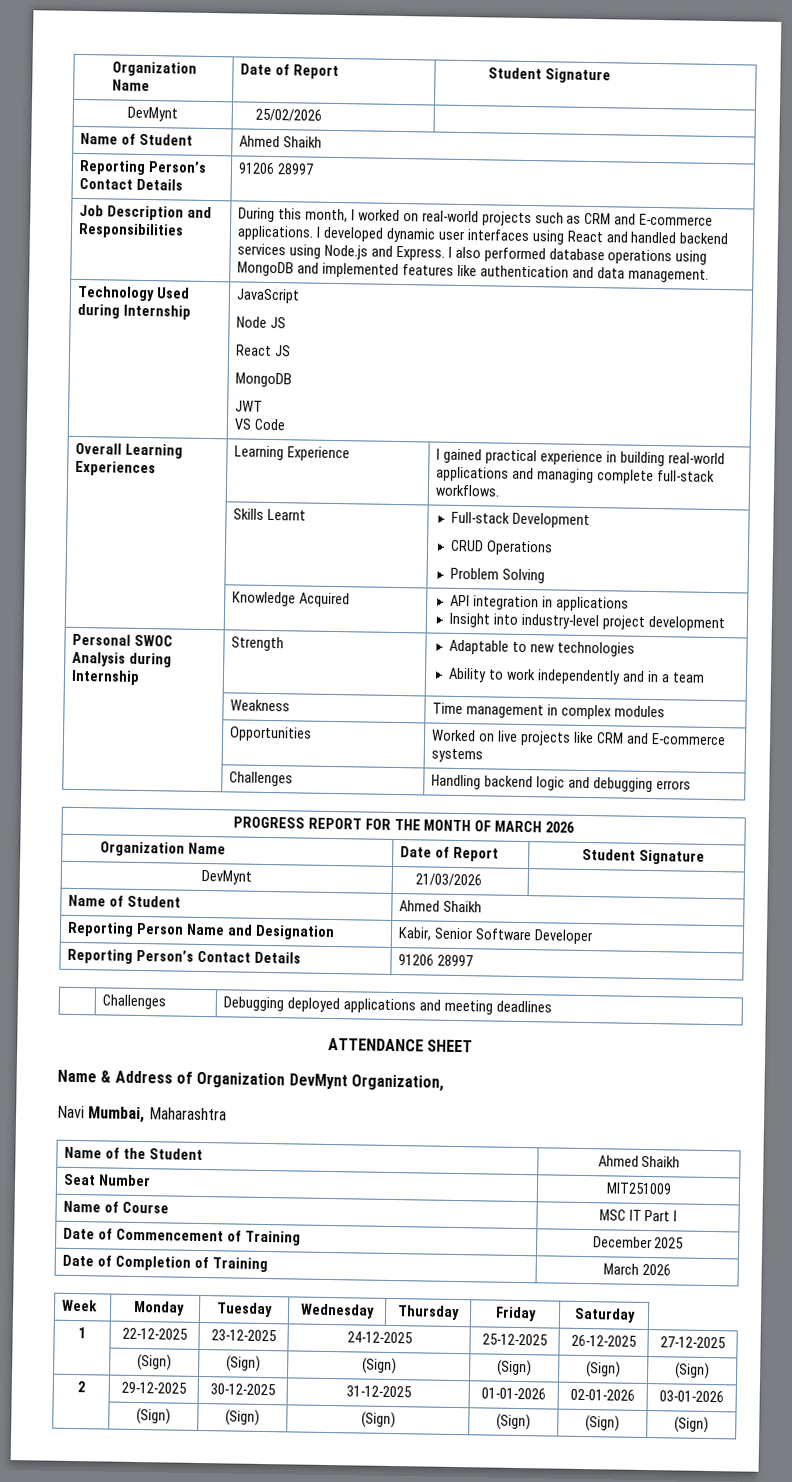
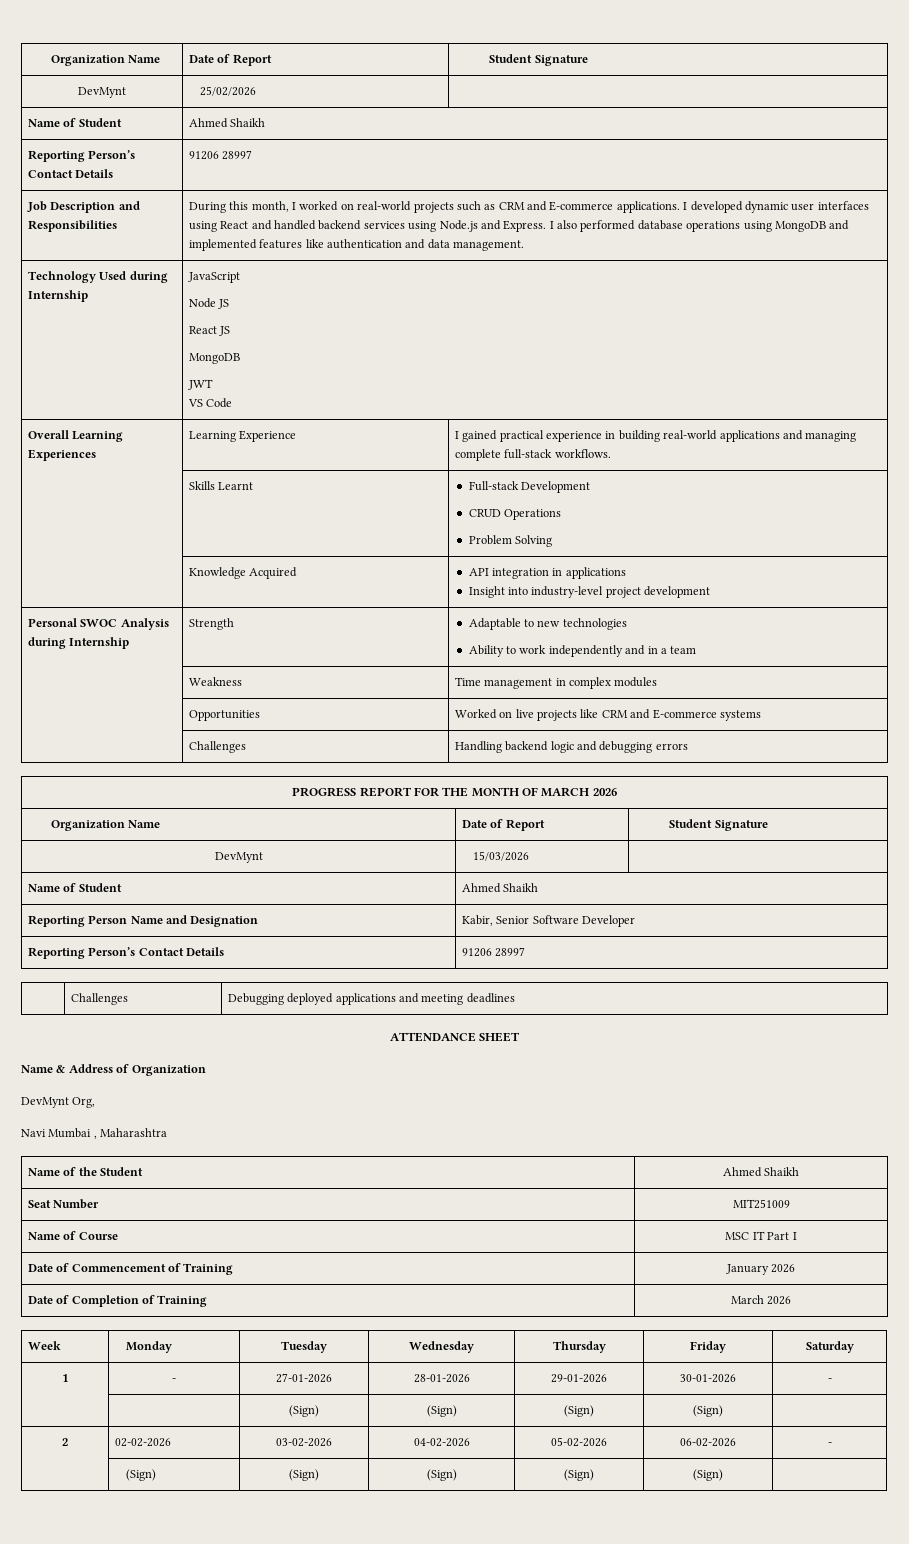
- DevMynt | 21/03/2026 |
+ DevMynt | 15/03/2026 |
- Name & Address of Organization DevMynt Organization,
+ Name & Address of Organization
+ DevMynt Org,
- Navi Mumbai, Maharashtra
+ Navi Mumbai , Maharashtra
- Date of Commencement of Training | December 2025
+ Date of Commencement of Training | January 2026
- 1 | 22-12-2025 | 23-12-2025 | 24-12-2025 | 25-12-2025 | 26-12-2025 | 27-12-2025
- | (Sign) | (Sign) | (Sign) | (Sign) | (Sign) | (Sign)
- 2 | 29-12-2025 | 30-12-2025 | 31-12-2025 | 01-01-2026 | 02-01-2026 | 03-01-2026
- | (Sign) | (Sign) | (Sign) | (Sign) | (Sign) | (Sign)
+ 1 | - | 27-01-2026 | 28-01-2026 | 29-01-2026 | 30-01-2026 | -
+ | | (Sign) | (Sign) | (Sign) | (Sign) |
+ 2 | 02-02-2026 | 03-02-2026 | 04-02-2026 | 05-02-2026 | 06-02-2026 | -
+ | (Sign) | (Sign) | (Sign) | (Sign) | (Sign) |

